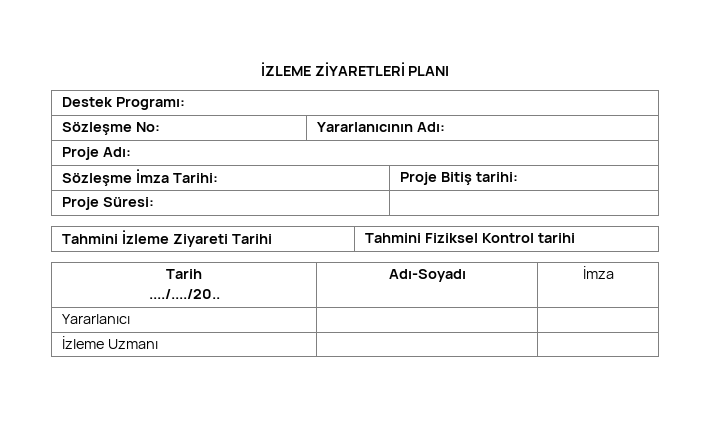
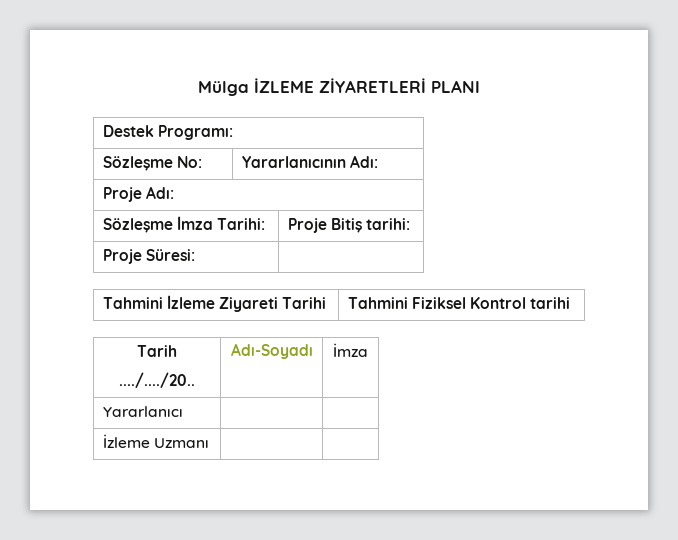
- İZLEME ZİYARETLERİ PLANI
+ Mülga İZLEME ZİYARETLERİ PLANI

